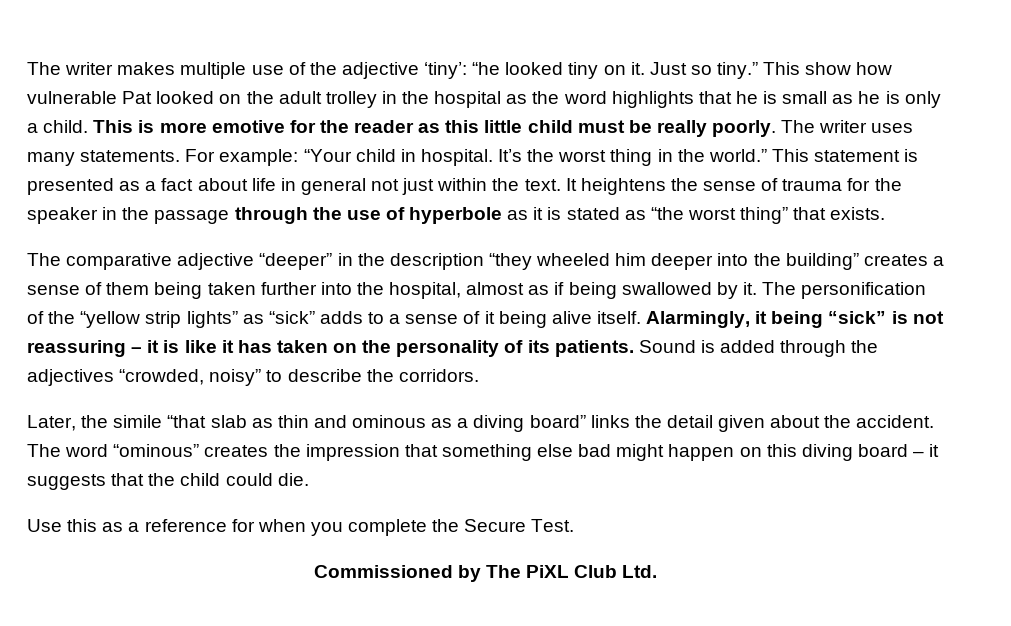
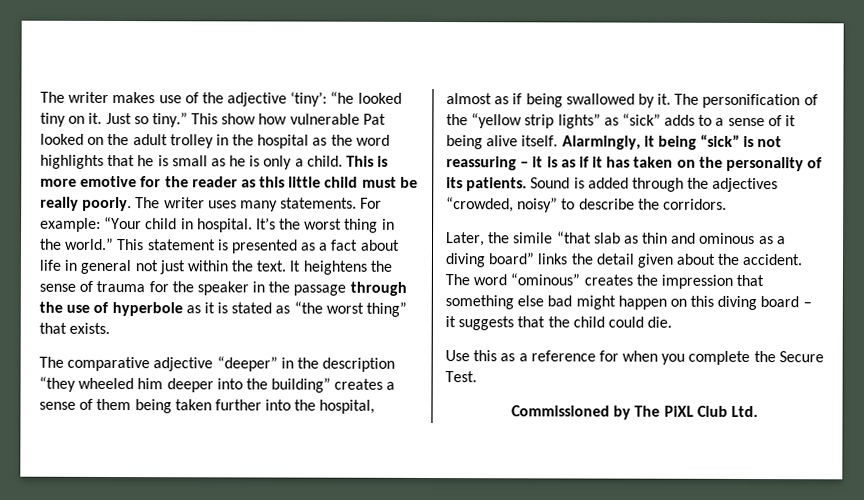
- The writer makes multiple use of the adjective ‘tiny’: “he looked tiny on it.
+ The writer makes use of the adjective ‘tiny’: “he looked tiny on it.
- Alarmingly, it being “sick” is not reassuring – it is like it has taken on the personality of its patients.
+ Alarmingly, it being “sick” is not reassuring – it is as if it has taken on the personality of its patients.

